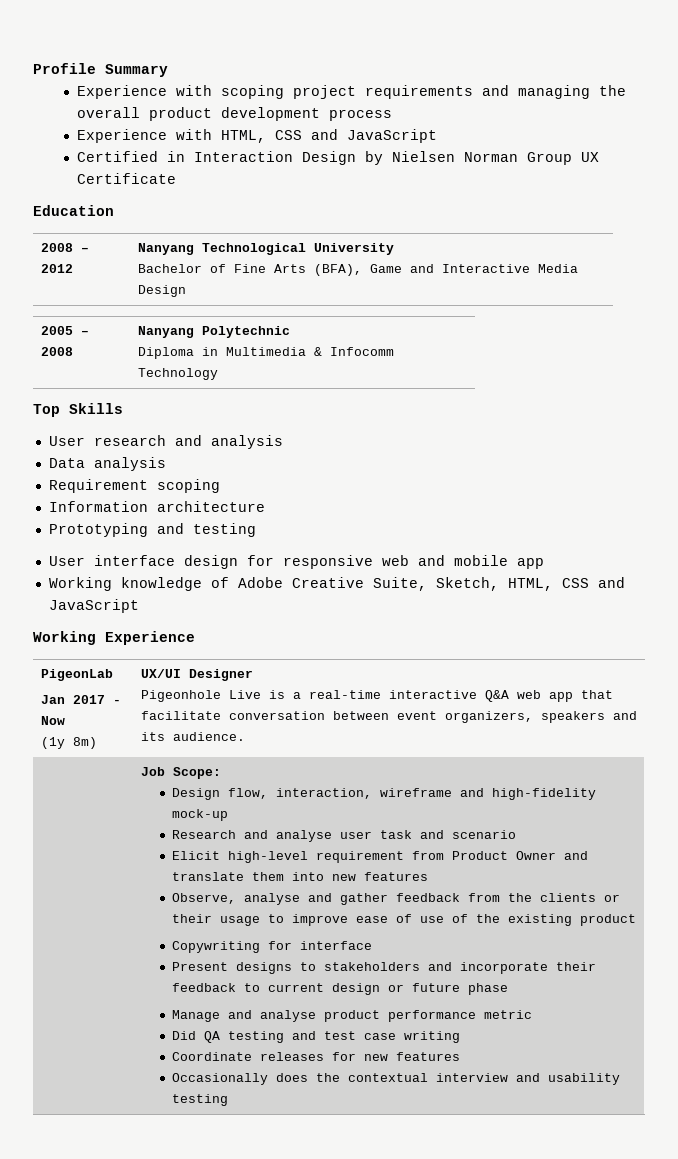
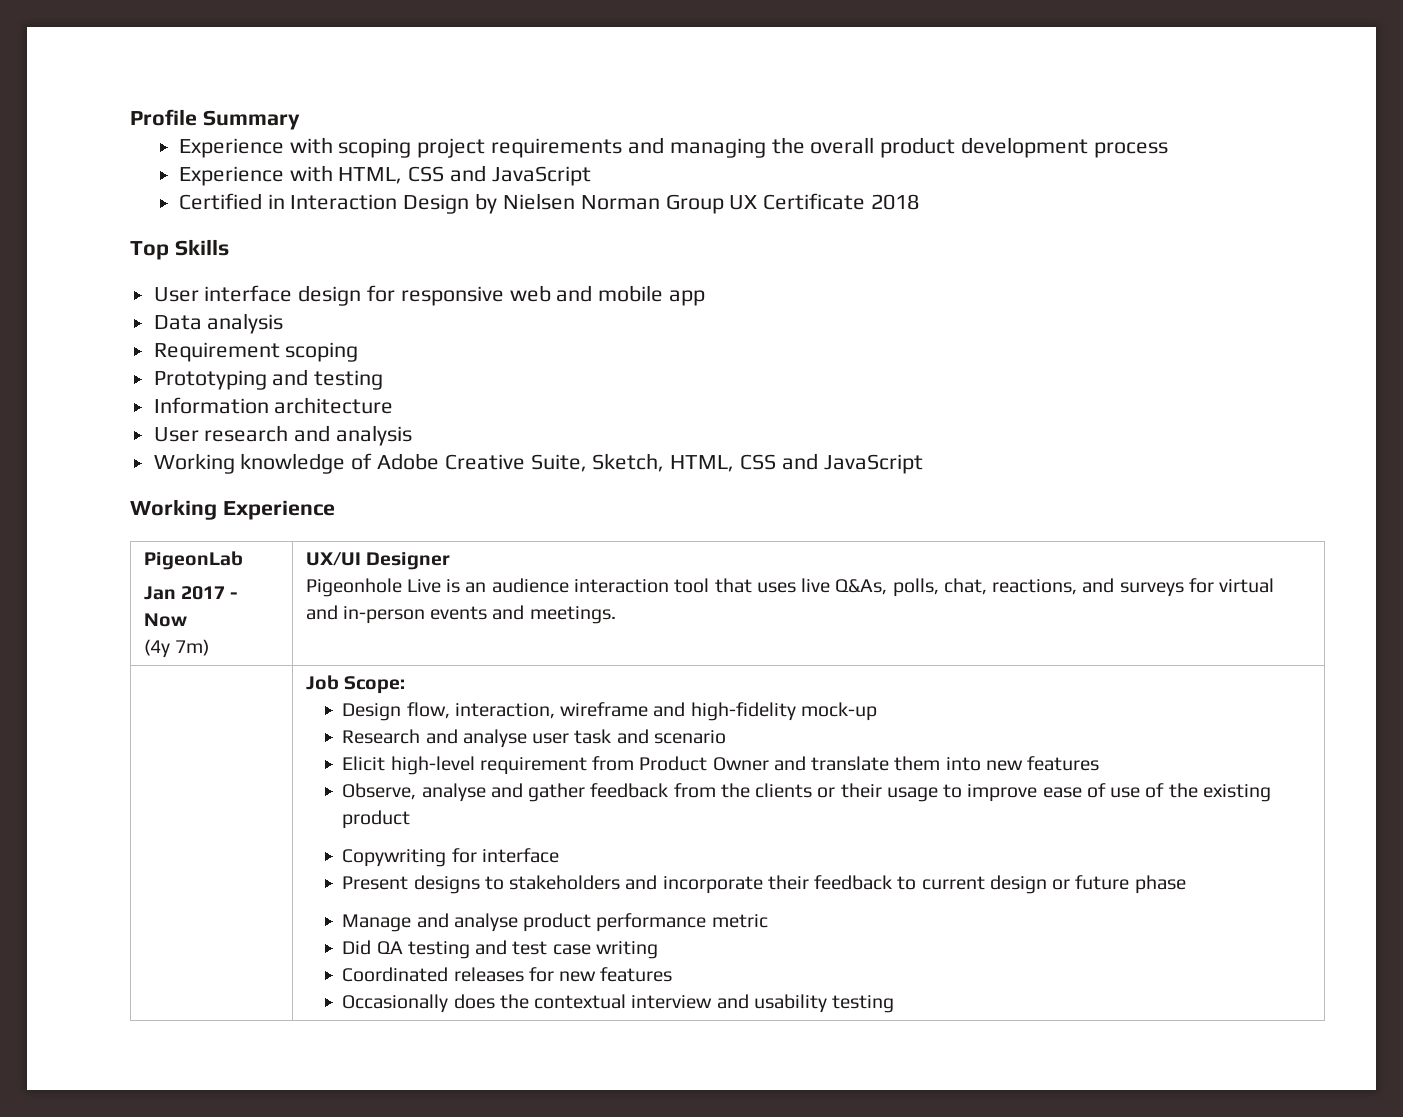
- Certified in Interaction Design by Nielsen Norman Group UX Certificate
- Education
- 2008 – 2012 | Nanyang Technological University
- Bachelor of Fine Arts (BFA), Game and Interactive Media Design
- 2005 – 2008 | Nanyang Polytechnic
- Diploma in Multimedia & Infocomm Technology
+ Certified in Interaction Design by Nielsen Norman Group UX Certificate 2018
  Top Skills
- User research and analysis
- Data analysis
- Requirement scoping
- Information architecture
- Prototyping and testing
+ Data analysis
+ Requirement scoping
+ Prototyping and testing
+ Information architecture
+ User research and analysis
  PigeonLab
  Jan 2017 - Now
- (1y 8m) | UX/UI Designer
- Pigeonhole Live is a real-time interactive Q&A web app that facilitate conversation between event organizers, speakers and its audience.
+ (4y 7m) | UX/UI Designer
+ Pigeonhole Live is an audience interaction tool that uses live Q&As, polls, chat, reactions, and surveys for virtual and in-person events and meetings.
- Coordinate releases for new features
+ Coordinated releases for new features

